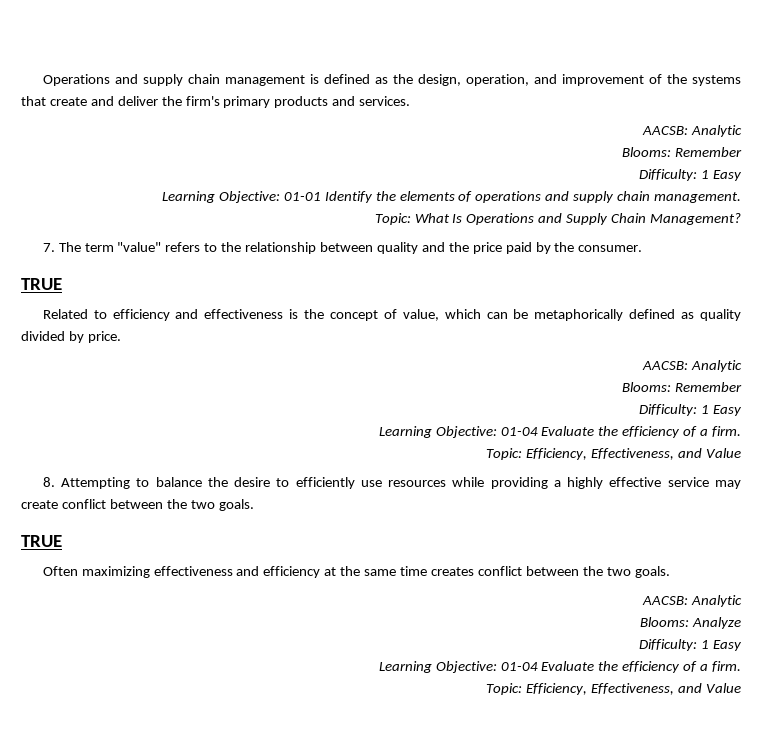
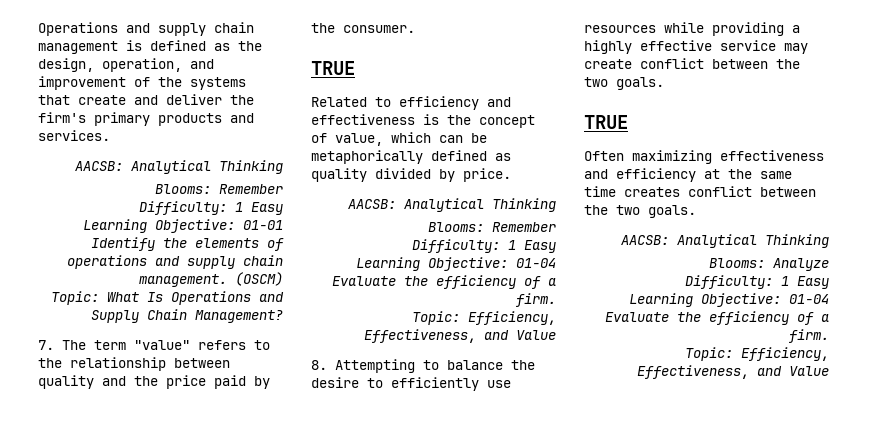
  Operations and supply chain management is defined as the design, operation, and improvement of the systems that create and deliver the firm's primary products and services.
- AACSB: Analytic
+ AACSB: Analytical Thinking
+ (OSCM)
  Related to efficiency and effectiveness is the concept of value, which can be metaphorically defined as quality divided by price.
- AACSB: Analytic
+ AACSB: Analytical Thinking
  Often maximizing effectiveness and efficiency at the same time creates conflict between the two goals.
- AACSB: Analytic
+ AACSB: Analytical Thinking

